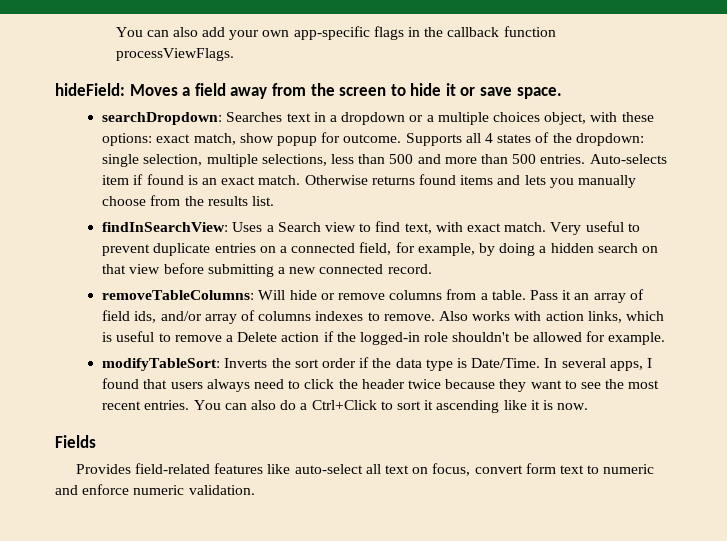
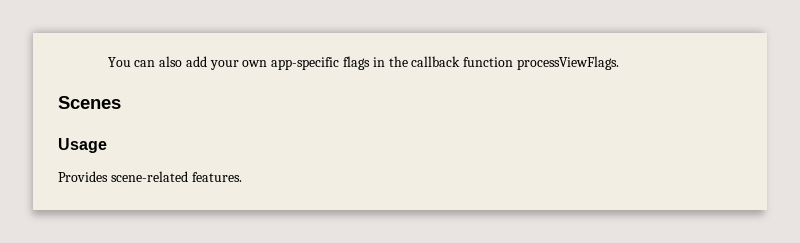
- hideField: Moves a field away from the screen to hide it or save space.
- searchDropdown: Searches text in a dropdown or a multiple choices object, with these options: exact match, show popup for outcome. Supports all 4 states of the dropdown: single selection, multiple selections, less than 500 and more than 500 entries. Auto-selects item if found is an exact match. Otherwise returns found items and lets you manually choose from the results list.
- findInSearchView: Uses a Search view to find text, with exact match. Very useful to prevent duplicate entries on a connected field, for example, by doing a hidden search on that view before submitting a new connected record.
- removeTableColumns: Will hide or remove columns from a table. Pass it an array of field ids, and/or array of columns indexes to remove. Also works with action links, which is useful to remove a Delete action if the logged-in role shouldn't be allowed for example.
- modifyTableSort: Inverts the sort order if the data type is Date/Time. In several apps, I found that users always need to click the header twice because they want to see the most recent entries. You can also do a Ctrl+Click to sort it ascending like it is now.
- Fields
- Provides field-related features like auto-select all text on focus, convert form text to numeric and enforce numeric validation.
+ Scenes
+ Usage
+ Provides scene-related features.

